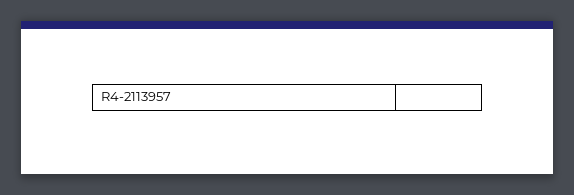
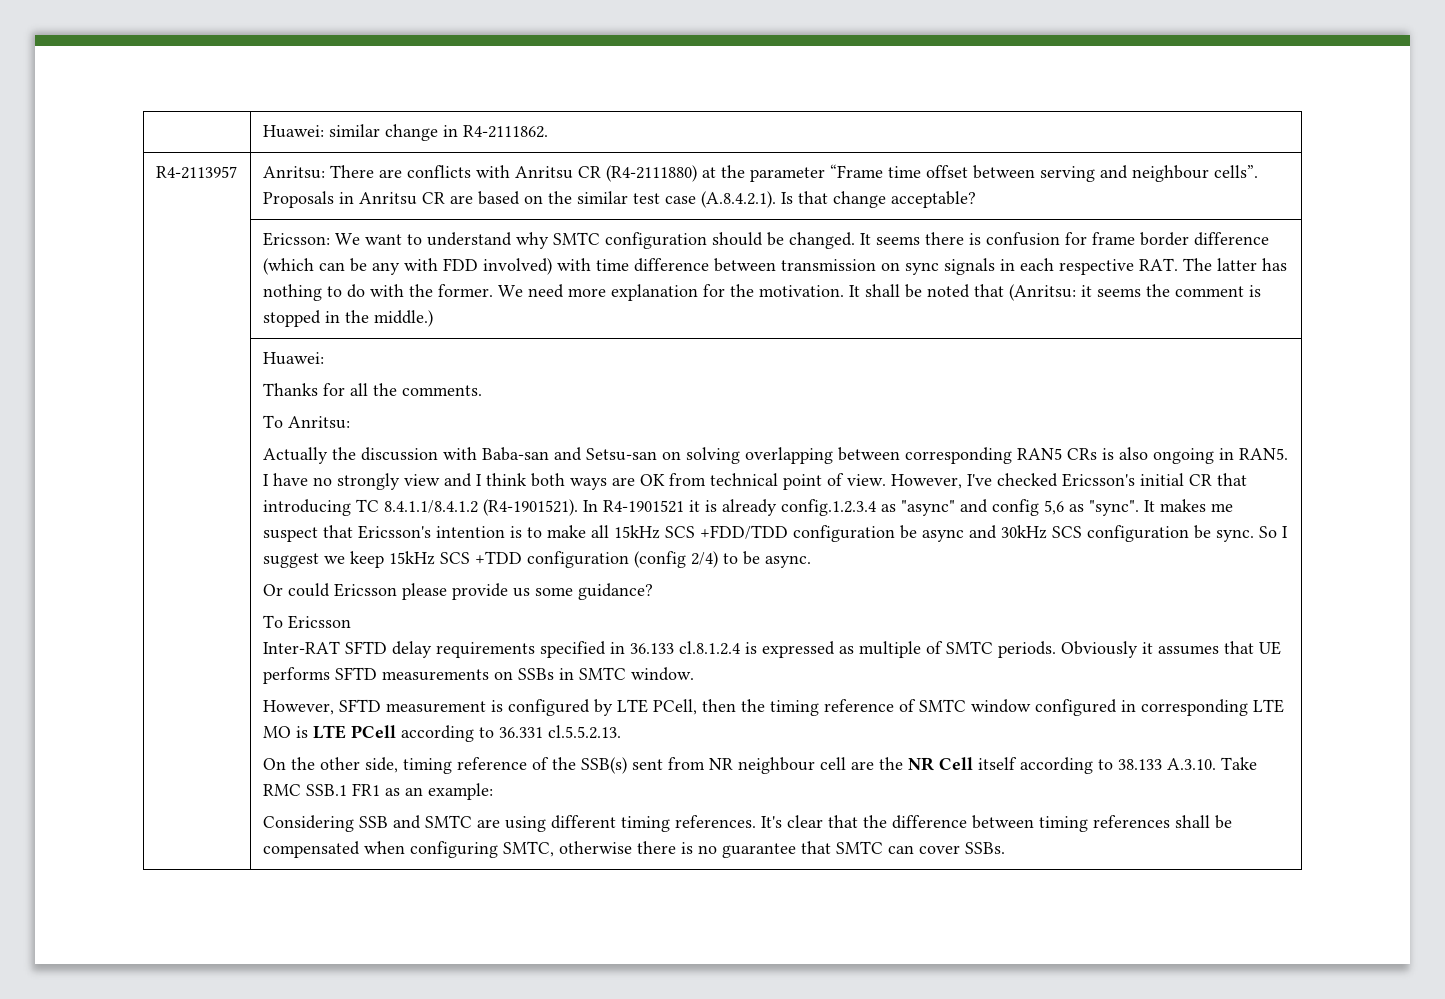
- R4-2113957 |
+ | Huawei: similar change in R4-2111862.
+ R4-2113957 | Anritsu: There are conflicts with Anritsu CR (R4-2111880) at the parameter “Frame time offset between serving and neighbour cells”. Proposals in Anritsu CR are based on the similar test case (A.8.4.2.1). Is that change acceptable?
+ | Ericsson: We want to understand why SMTC configuration should be changed. It seems there is confusion for frame border difference (which can be any with FDD involved) with time difference between transmission on sync signals in each respective RAT. The latter has nothing to do with the former. We need more explanation for the motivation. It shall be noted that (Anritsu: it seems the comment is stopped in the middle.)
+ | Huawei:
+ Thanks for all the comments.
+ To Anritsu:
+ Actually the discussion with Baba-san and Setsu-san on solving overlapping between corresponding RAN5 CRs is also ongoing in RAN5. I have no strongly view and I think both ways are OK from technical point of view. However, I've checked Ericsson's initial CR that introducing TC 8.4.1.1/8.4.1.2 (R4-1901521). In R4-1901521 it is already config.1.2.3.4 as "async" and config 5,6 as "sync". It makes me suspect that Ericsson's intention is to make all 15kHz SCS +FDD/TDD configuration be async and 30kHz SCS configuration be sync. So I suggest we keep 15kHz SCS +TDD configuration (config 2/4) to be async.
+ Or could Ericsson please provide us some guidance?
+ To Ericsson
+ Inter-RAT SFTD delay requirements specified in 36.133 cl.8.1.2.4 is expressed as multiple of SMTC periods. Obviously it assumes that UE performs SFTD measurements on SSBs in SMTC window.
+ However, SFTD measurement is configured by LTE PCell, then the timing reference of SMTC window configured in corresponding LTE MO is LTE PCell according to 36.331 cl.5.5.2.13.
+ On the other side, timing reference of the SSB(s) sent from NR neighbour cell are the NR Cell itself according to 38.133 A.3.10. Take RMC SSB.1 FR1 as an example:
+ Considering SSB and SMTC are using different timing references. It's clear that the difference between timing references shall be compensated when configuring SMTC, otherwise there is no guarantee that SMTC can cover SSBs.

